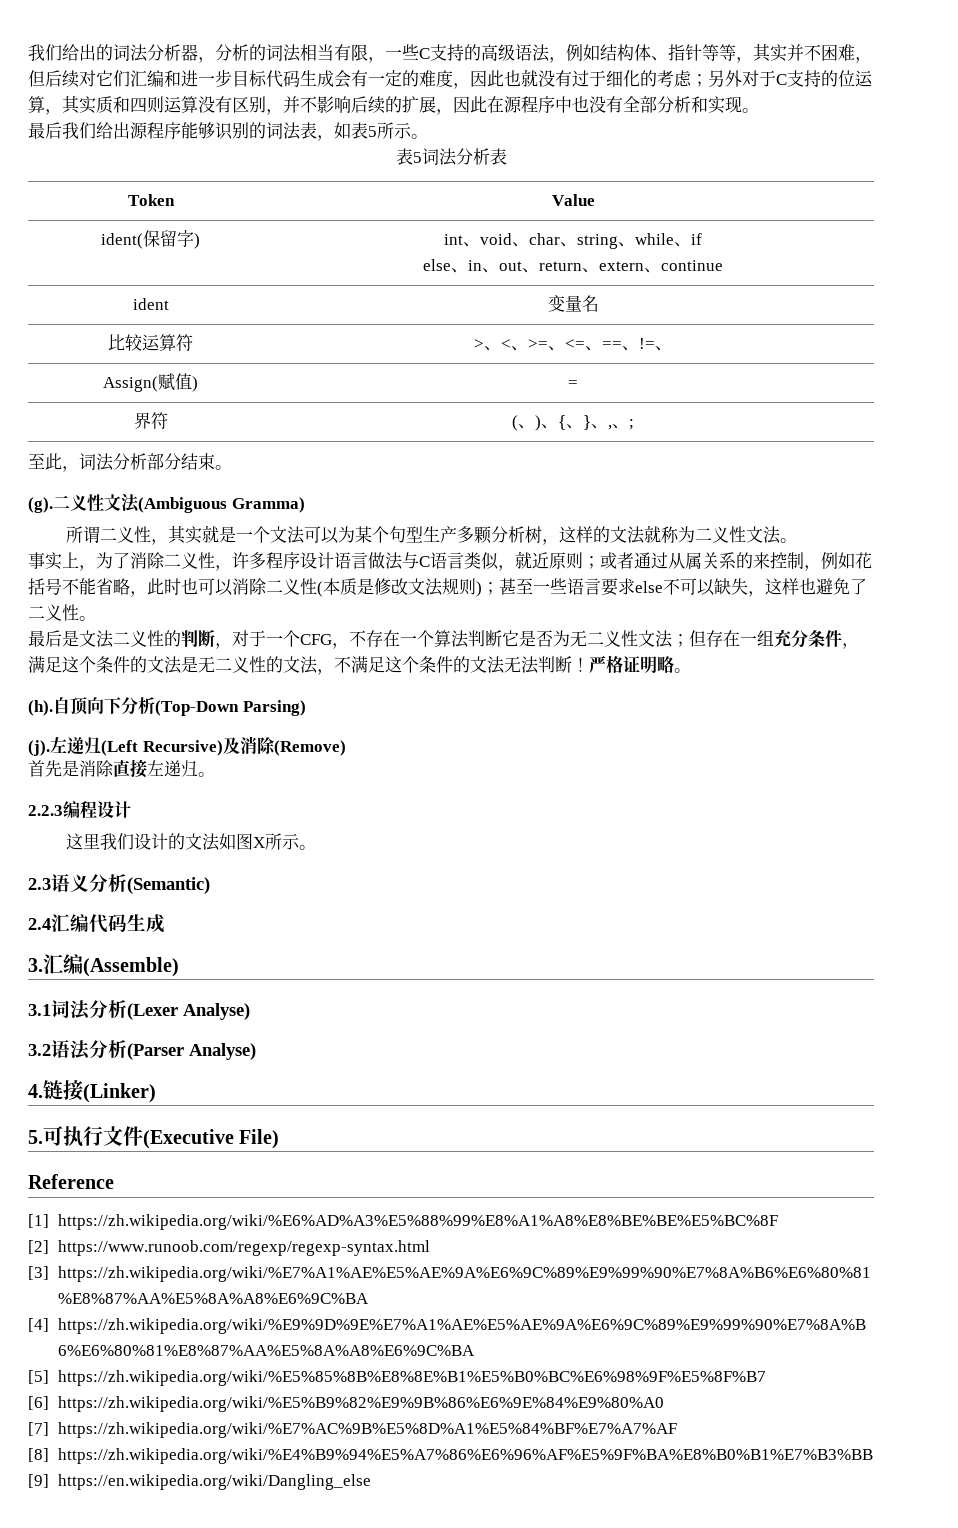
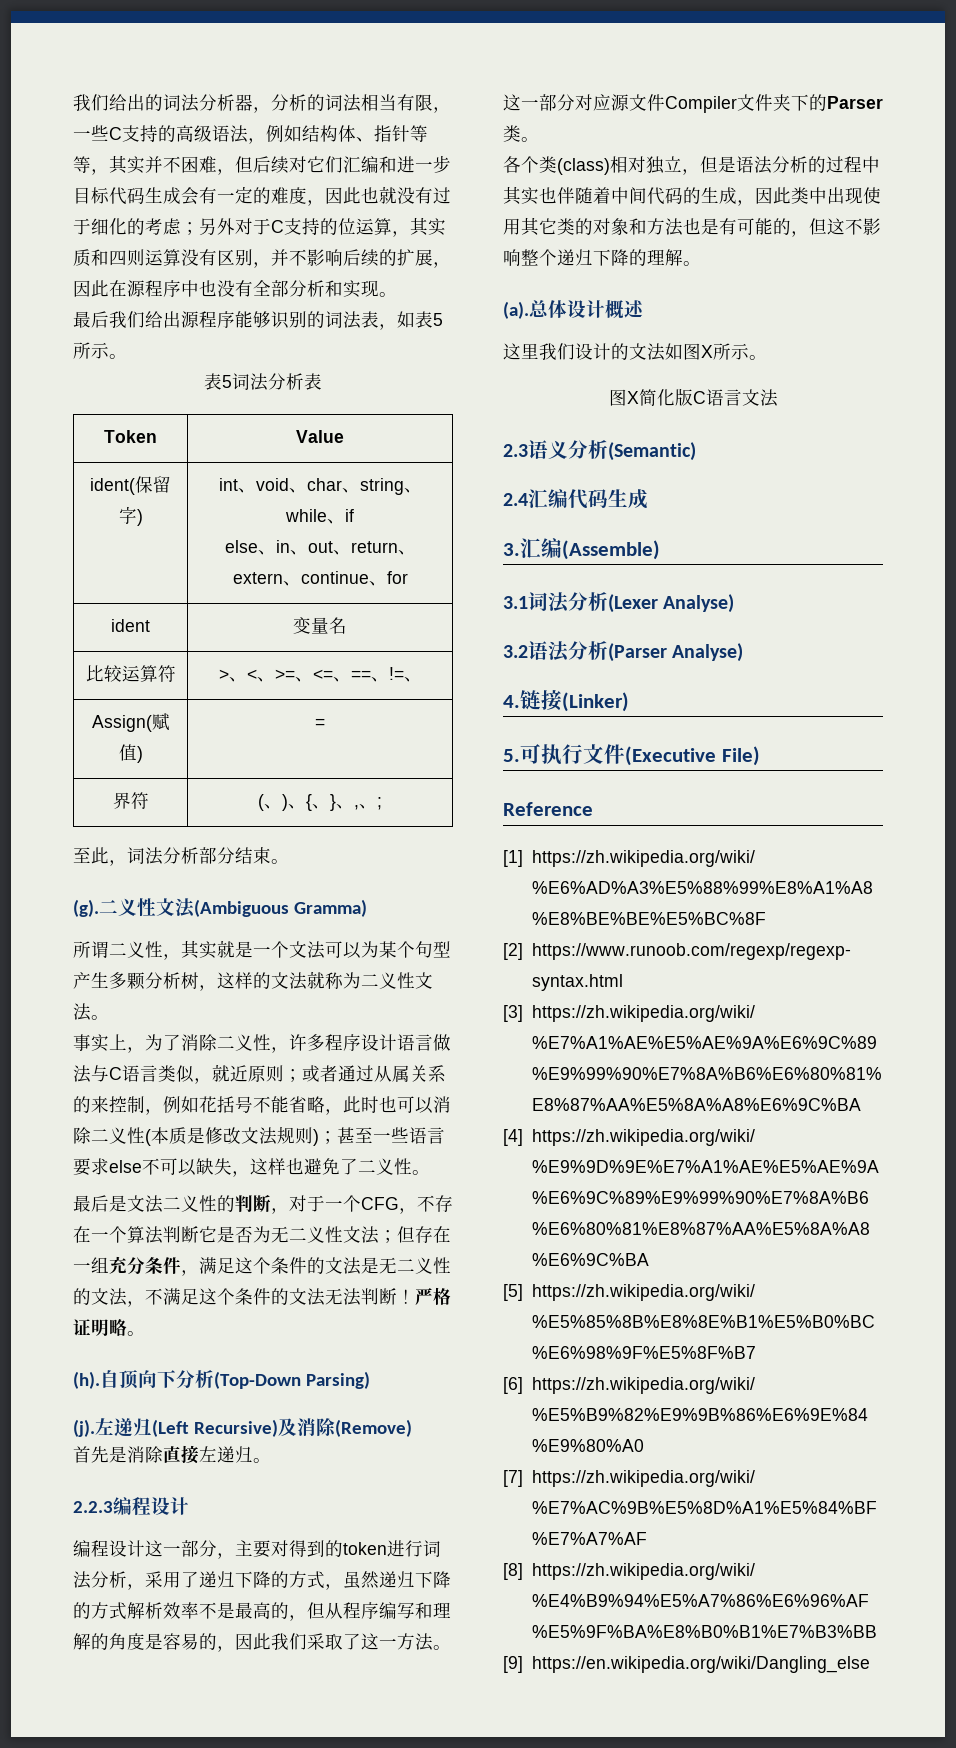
  ident(保留字) | int、void、char、string、while、if
- else、in、out、return、extern、continue
+ else、in、out、return、extern、continue、for
- 所谓二义性，其实就是一个文法可以为某个句型生产多颗分析树，这样的文法就称为二义性文法。
+ 所谓二义性，其实就是一个文法可以为某个句型产生多颗分析树，这样的文法就称为二义性文法。
+ 编程设计这一部分，主要对得到的token进行词法分析，采用了递归下降的方式，虽然递归下降的方式解析效率不是最高的，但从程序编写和理解的角度是容易的，因此我们采取了这一方法。这一部分对应源文件Compiler文件夹下的Parser类。
+ 各个类(class)相对独立，但是语法分析的过程中其实也伴随着中间代码的生成，因此类中出现使用其它类的对象和方法也是有可能的，但这不影响整个递归下降的理解。
+ (a).总体设计概述
+ 图X简化版C语言文法

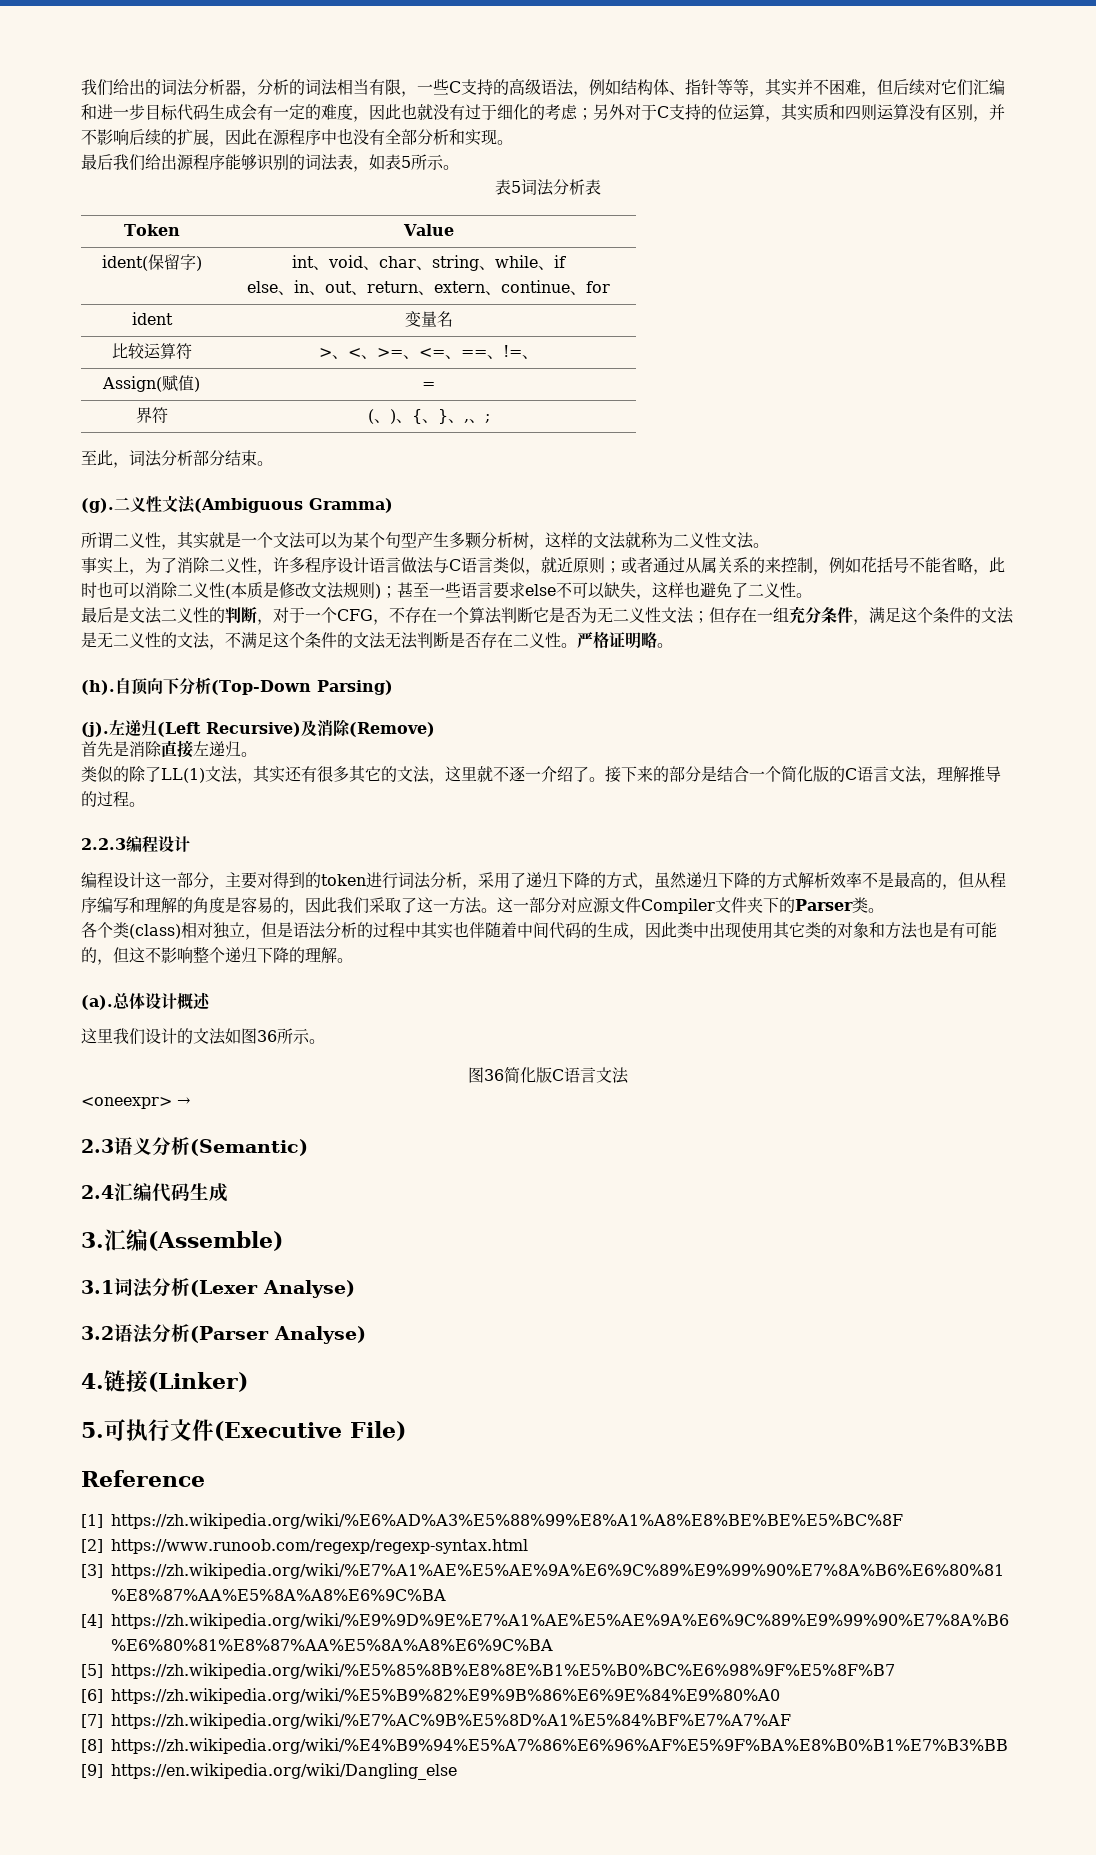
- 最后是文法二义性的判断，对于一个CFG，不存在一个算法判断它是否为无二义性文法；但存在一组充分条件，满足这个条件的文法是无二义性的文法，不满足这个条件的文法无法判断！
+ 最后是文法二义性的判断，对于一个CFG，不存在一个算法判断它是否为无二义性文法；但存在一组充分条件，满足这个条件的文法是无二义性的文法，不满足这个条件的文法无法判断是否存在二义性。
+ 类似的除了LL(1)文法，其实还有很多其它的文法，这里就不逐一介绍了。接下来的部分是结合一个简化版的C语言文法，理解推导的过程。
- 这里我们设计的文法如图X所示。
+ 这里我们设计的文法如图36所示。
- 图X简化版C语言文法
+ 图36简化版C语言文法
+ <oneexpr> →

